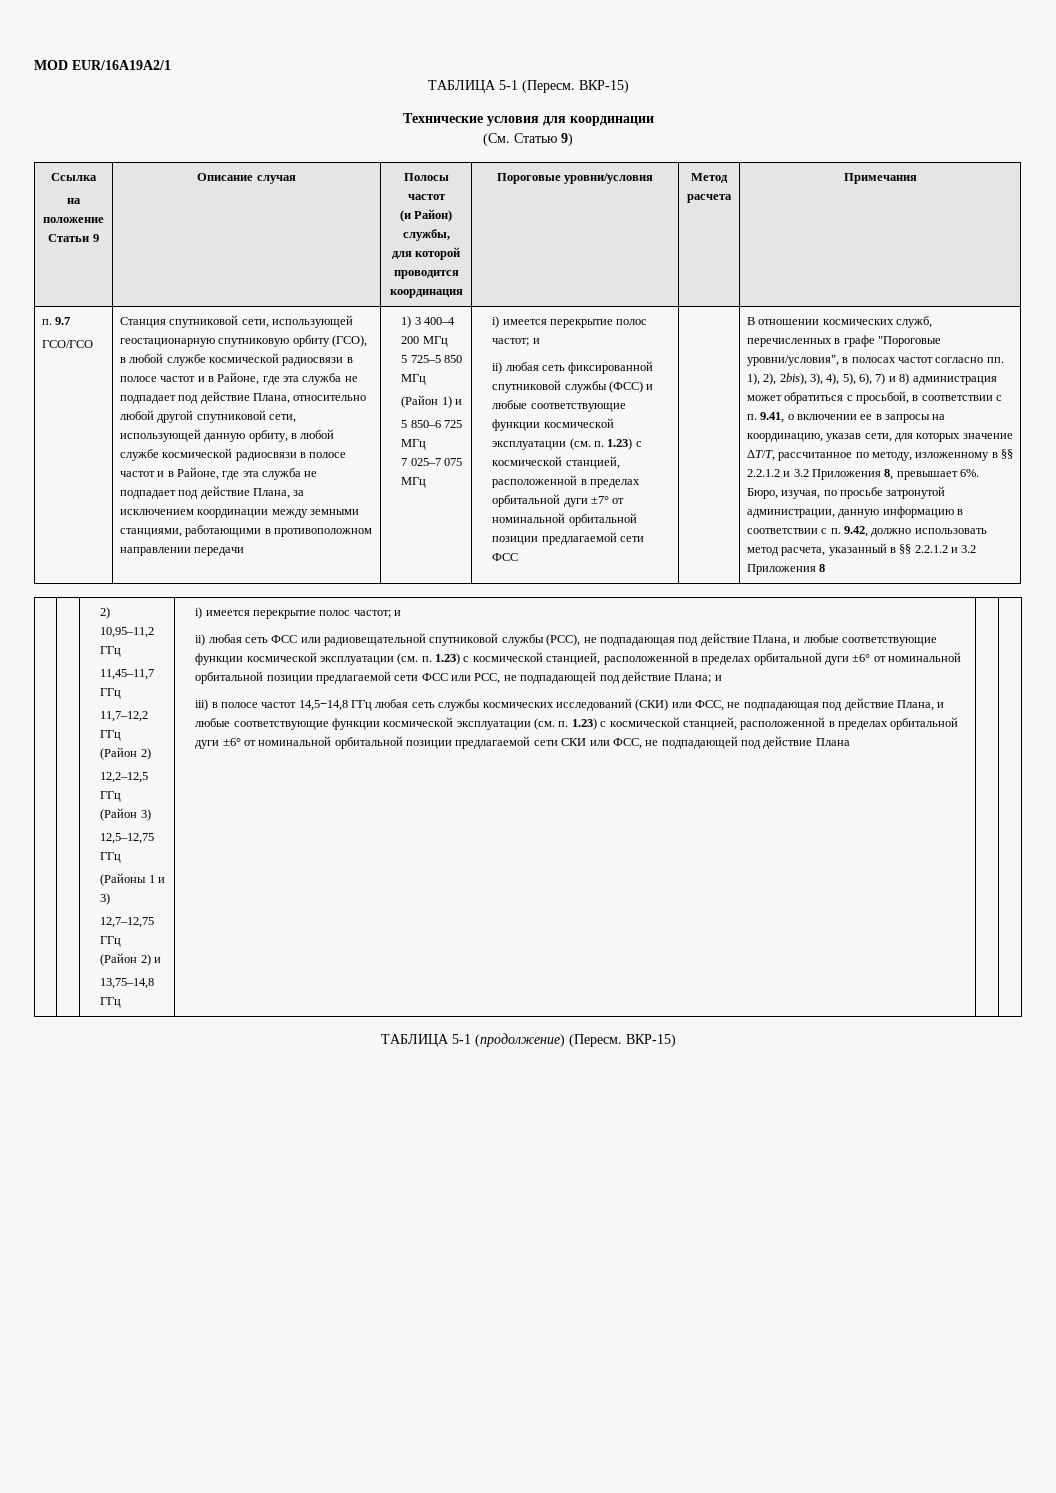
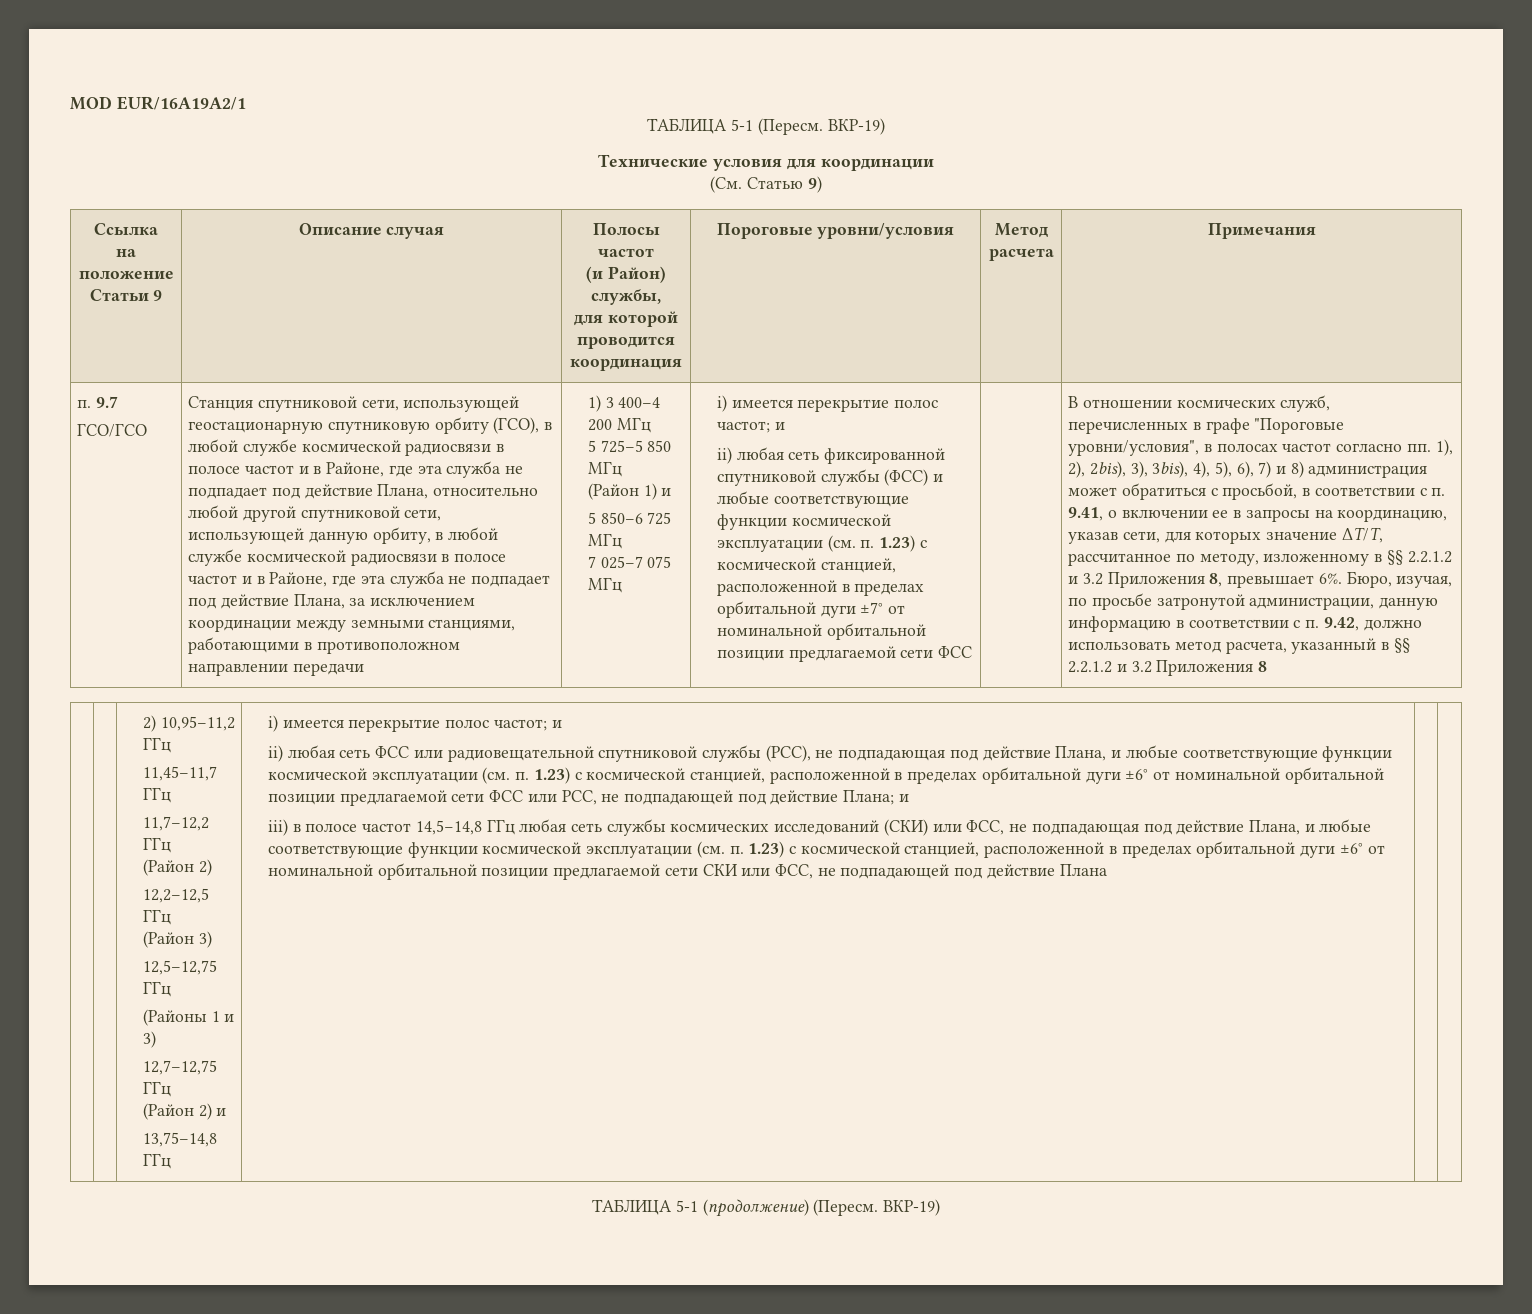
- ТАБЛИЦА 5-1 (Пересм. ВКР-15)
+ ТАБЛИЦА 5-1 (Пересм. ВКР-19)
- В отношении космических служб, перечисленных в графе "Пороговые уровни/условия", в полосах частот согласно пп. 1), 2), 2bis), 3), 4), 5), 6), 7) и 8) администрация может обратиться с просьбой, в соответствии с п. 9.41, о включении ее в запросы на координацию, указав сети, для которых значение ΔТ/Т, рассчитанное по методу, изложенному в §§ 2.2.1.2 и 3.2 Приложения 8, превышает 6%.
+ В отношении космических служб, перечисленных в графе "Пороговые уровни/условия", в полосах частот согласно пп. 1), 2), 2bis), 3), 3bis), 4), 5), 6), 7) и 8) администрация может обратиться с просьбой, в соответствии с п. 9.41, о включении ее в запросы на координацию, указав сети, для которых значение ΔТ/Т, рассчитанное по методу, изложенному в §§ 2.2.1.2 и 3.2 Приложения 8, превышает 6%.
- ТАБЛИЦА 5-1 (продолжение) (Пересм. ВКР-15)
+ ТАБЛИЦА 5-1 (продолжение) (Пересм. ВКР-19)

